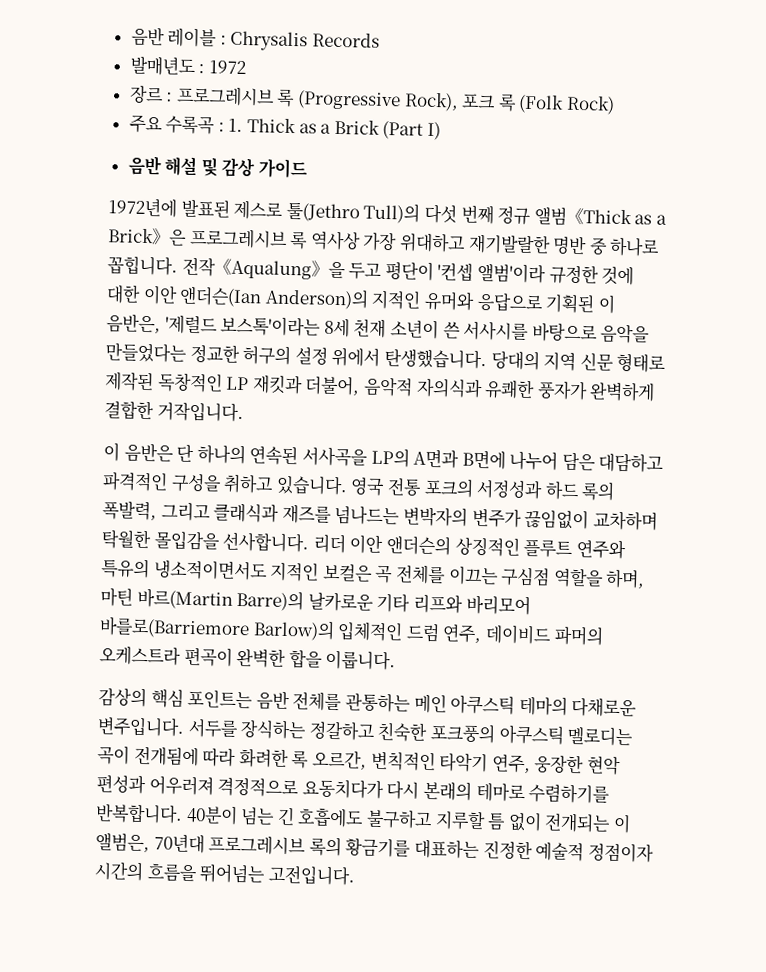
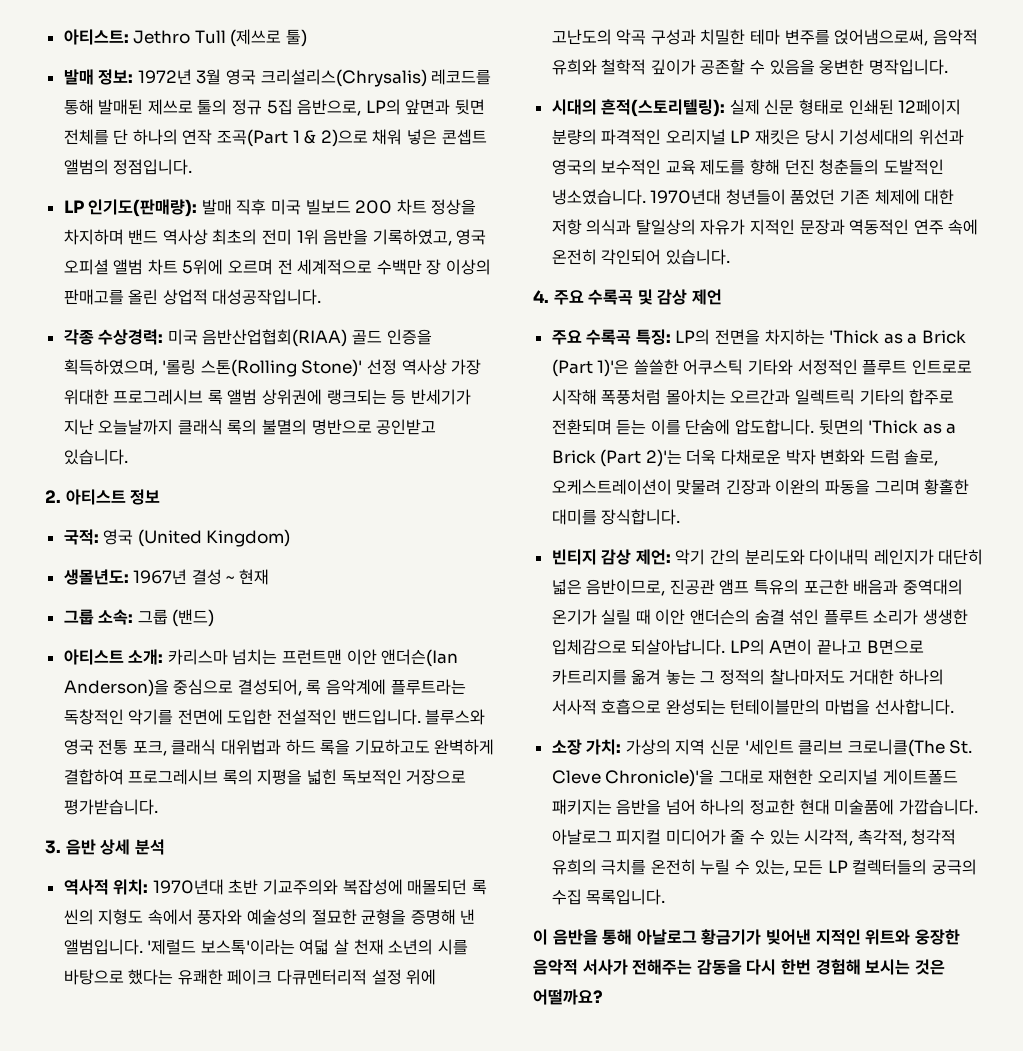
- 음반 레이블 : Chrysalis Records
- 발매년도 : 1972
- 장르 : 프로그레시브 록 (Progressive Rock), 포크 록 (Folk Rock)
- 주요 수록곡 : 1. Thick as a Brick (Part I)
- 음반 해설 및 감상 가이드
- 1972년에 발표된 제스로 툴(Jethro Tull)의 다섯 번째 정규 앨범《Thick as a Brick》은 프로그레시브 록 역사상 가장 위대하고 재기발랄한 명반 중 하나로 꼽힙니다. 전작《Aqualung》을 두고 평단이 '컨셉 앨범'이라 규정한 것에 대한 이안 앤더슨(Ian Anderson)의 지적인 유머와 응답으로 기획된 이 음반은, '제럴드 보스톡'이라는 8세 천재 소년이 쓴 서사시를 바탕으로 음악을 만들었다는 정교한 허구의 설정 위에서 탄생했습니다. 당대의 지역 신문 형태로 제작된 독창적인 LP 재킷과 더불어, 음악적 자의식과 유쾌한 풍자가 완벽하게 결합한 거작입니다.
- 이 음반은 단 하나의 연속된 서사곡을 LP의 A면과 B면에 나누어 담은 대담하고 파격적인 구성을 취하고 있습니다. 영국 전통 포크의 서정성과 하드 록의 폭발력, 그리고 클래식과 재즈를 넘나드는 변박자의 변주가 끊임없이 교차하며 탁월한 몰입감을 선사합니다. 리더 이안 앤더슨의 상징적인 플루트 연주와 특유의 냉소적이면서도 지적인 보컬은 곡 전체를 이끄는 구심점 역할을 하며, 마틴 바르(Martin Barre)의 날카로운 기타 리프와 바리모어 바를로(Barriemore Barlow)의 입체적인 드럼 연주, 데이비드 파머의 오케스트라 편곡이 완벽한 합을 이룹니다.
- 감상의 핵심 포인트는 음반 전체를 관통하는 메인 아쿠스틱 테마의 다채로운 변주입니다. 서두를 장식하는 정갈하고 친숙한 포크풍의 아쿠스틱 멜로디는 곡이 전개됨에 따라 화려한 록 오르간, 변칙적인 타악기 연주, 웅장한 현악 편성과 어우러져 격정적으로 요동치다가 다시 본래의 테마로 수렴하기를 반복합니다. 40분이 넘는 긴 호흡에도 불구하고 지루할 틈 없이 전개되는 이 앨범은, 70년대 프로그레시브 록의 황금기를 대표하는 진정한 예술적 정점이자 시간의 흐름을 뛰어넘는 고전입니다.
+ 아티스트: Jethro Tull (제쓰로 툴)
+ 발매 정보: 1972년 3월 영국 크리설리스(Chrysalis) 레코드를 통해 발매된 제쓰로 툴의 정규 5집 음반으로, LP의 앞면과 뒷면 전체를 단 하나의 연작 조곡(Part 1 & 2)으로 채워 넣은 콘셉트 앨범의 정점입니다.
+ LP 인기도(판매량): 발매 직후 미국 빌보드 200 차트 정상을 차지하며 밴드 역사상 최초의 전미 1위 음반을 기록하였고, 영국 오피셜 앨범 차트 5위에 오르며 전 세계적으로 수백만 장 이상의 판매고를 올린 상업적 대성공작입니다.
+ 각종 수상경력: 미국 음반산업협회(RIAA) 골드 인증을 획득하였으며, '롤링 스톤(Rolling Stone)' 선정 역사상 가장 위대한 프로그레시브 록 앨범 상위권에 랭크되는 등 반세기가 지난 오늘날까지 클래식 록의 불멸의 명반으로 공인받고 있습니다.
+ 2. 아티스트 정보
+ 국적: 영국 (United Kingdom)
+ 생몰년도: 1967년 결성 ~ 현재
+ 그룹 소속: 그룹 (밴드)
+ 아티스트 소개: 카리스마 넘치는 프런트맨 이안 앤더슨(Ian Anderson)을 중심으로 결성되어, 록 음악계에 플루트라는 독창적인 악기를 전면에 도입한 전설적인 밴드입니다. 블루스와 영국 전통 포크, 클래식 대위법과 하드 록을 기묘하고도 완벽하게 결합하여 프로그레시브 록의 지평을 넓힌 독보적인 거장으로 평가받습니다.
+ 3. 음반 상세 분석
+ 역사적 위치: 1970년대 초반 기교주의와 복잡성에 매몰되던 록 씬의 지형도 속에서 풍자와 예술성의 절묘한 균형을 증명해 낸 앨범입니다. '제럴드 보스톡'이라는 여덟 살 천재 소년의 시를 바탕으로 했다는 유쾌한 페이크 다큐멘터리적 설정 위에 고난도의 악곡 구성과 치밀한 테마 변주를 얹어냄으로써, 음악적 유희와 철학적 깊이가 공존할 수 있음을 웅변한 명작입니다.
+ 시대의 흔적(스토리텔링): 실제 신문 형태로 인쇄된 12페이지 분량의 파격적인 오리지널 LP 재킷은 당시 기성세대의 위선과 영국의 보수적인 교육 제도를 향해 던진 청춘들의 도발적인 냉소였습니다. 1970년대 청년들이 품었던 기존 체제에 대한 저항 의식과 탈일상의 자유가 지적인 문장과 역동적인 연주 속에 온전히 각인되어 있습니다.
+ 4. 주요 수록곡 및 감상 제언
+ 주요 수록곡 특징: LP의 전면을 차지하는 'Thick as a Brick (Part 1)'은 쓸쓸한 어쿠스틱 기타와 서정적인 플루트 인트로로 시작해 폭풍처럼 몰아치는 오르간과 일렉트릭 기타의 합주로 전환되며 듣는 이를 단숨에 압도합니다. 뒷면의 'Thick as a Brick (Part 2)'는 더욱 다채로운 박자 변화와 드럼 솔로, 오케스트레이션이 맞물려 긴장과 이완의 파동을 그리며 황홀한 대미를 장식합니다.
+ 빈티지 감상 제언: 악기 간의 분리도와 다이내믹 레인지가 대단히 넓은 음반이므로, 진공관 앰프 특유의 포근한 배음과 중역대의 온기가 실릴 때 이안 앤더슨의 숨결 섞인 플루트 소리가 생생한 입체감으로 되살아납니다. LP의 A면이 끝나고 B면으로 카트리지를 옮겨 놓는 그 정적의 찰나마저도 거대한 하나의 서사적 호흡으로 완성되는 턴테이블만의 마법을 선사합니다.
+ 소장 가치: 가상의 지역 신문 '세인트 클리브 크로니클(The St. Cleve Chronicle)'을 그대로 재현한 오리지널 게이트폴드 패키지는 음반을 넘어 하나의 정교한 현대 미술품에 가깝습니다. 아날로그 피지컬 미디어가 줄 수 있는 시각적, 촉각적, 청각적 유희의 극치를 온전히 누릴 수 있는, 모든 LP 컬렉터들의 궁극의 수집 목록입니다.
+ 이 음반을 통해 아날로그 황금기가 빚어낸 지적인 위트와 웅장한 음악적 서사가 전해주는 감동을 다시 한번 경험해 보시는 것은 어떨까요?

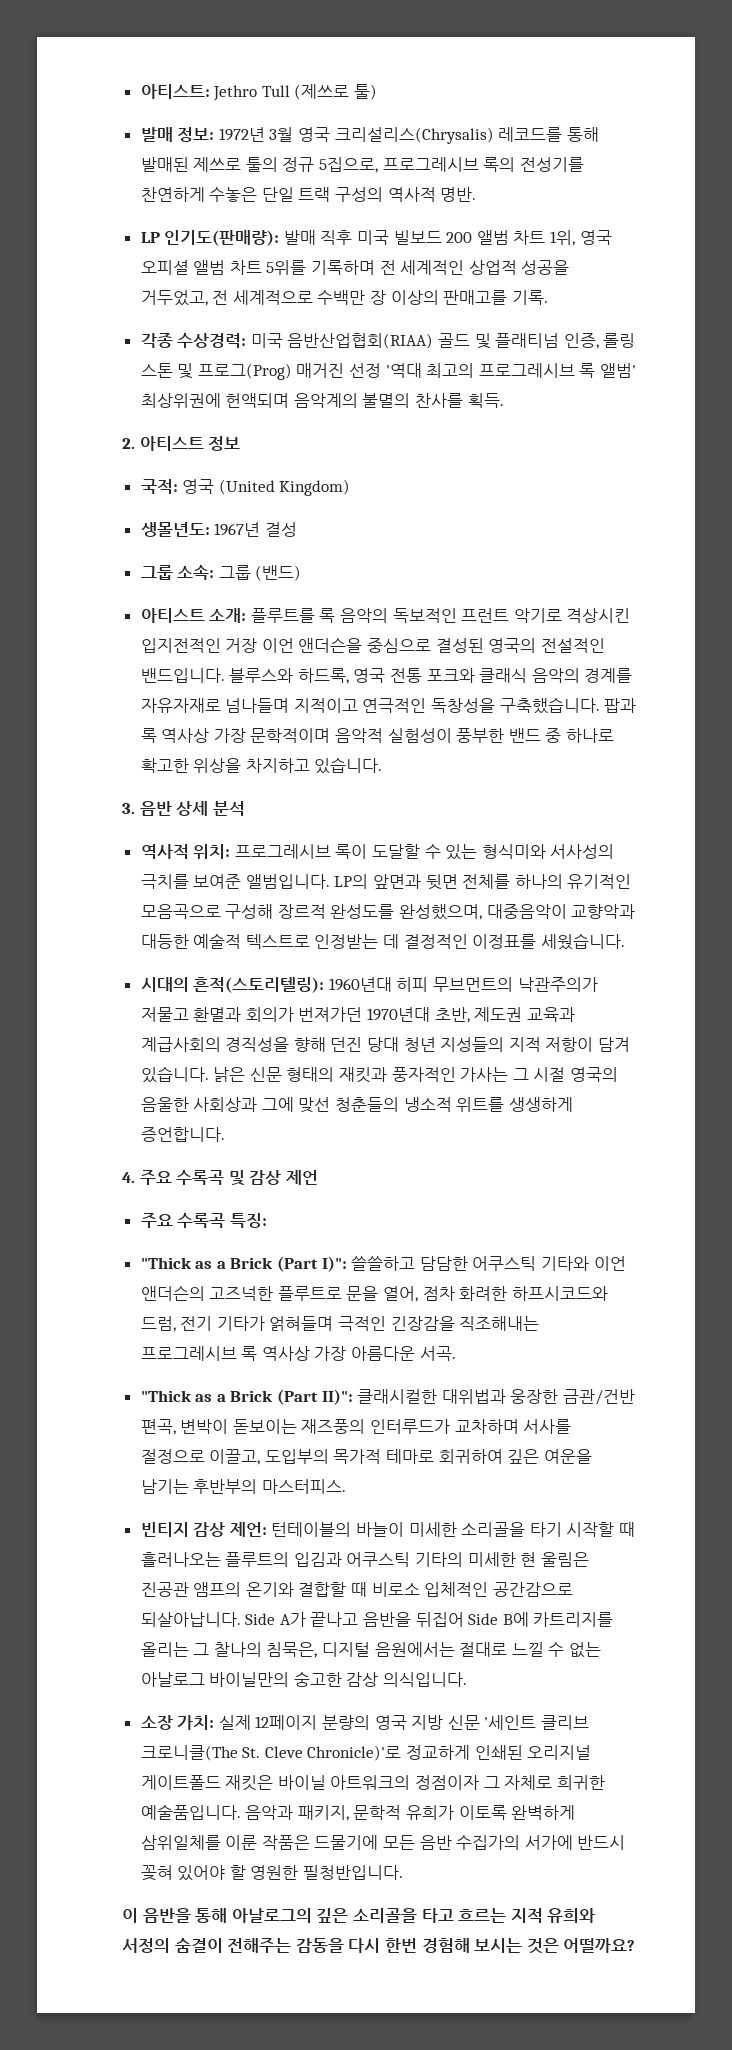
- 발매 정보: 1972년 3월 영국 크리설리스(Chrysalis) 레코드를 통해 발매된 제쓰로 툴의 정규 5집 음반으로, LP의 앞면과 뒷면 전체를 단 하나의 연작 조곡(Part 1 & 2)으로 채워 넣은 콘셉트 앨범의 정점입니다.
+ 발매 정보: 1972년 3월 영국 크리설리스(Chrysalis) 레코드를 통해 발매된 제쓰로 툴의 정규 5집으로, 프로그레시브 록의 전성기를 찬연하게 수놓은 단일 트랙 구성의 역사적 명반.
- LP 인기도(판매량): 발매 직후 미국 빌보드 200 차트 정상을 차지하며 밴드 역사상 최초의 전미 1위 음반을 기록하였고, 영국 오피셜 앨범 차트 5위에 오르며 전 세계적으로 수백만 장 이상의 판매고를 올린 상업적 대성공작입니다.
+ LP 인기도(판매량): 발매 직후 미국 빌보드 200 앨범 차트 1위, 영국 오피셜 앨범 차트 5위를 기록하며 전 세계적인 상업적 성공을 거두었고, 전 세계적으로 수백만 장 이상의 판매고를 기록.
- 각종 수상경력: 미국 음반산업협회(RIAA) 골드 인증을 획득하였으며, '롤링 스톤(Rolling Stone)' 선정 역사상 가장 위대한 프로그레시브 록 앨범 상위권에 랭크되는 등 반세기가 지난 오늘날까지 클래식 록의 불멸의 명반으로 공인받고 있습니다.
+ 각종 수상경력: 미국 음반산업협회(RIAA) 골드 및 플래티넘 인증, 롤링 스톤 및 프로그(Prog) 매거진 선정 '역대 최고의 프로그레시브 록 앨범' 최상위권에 헌액되며 음악계의 불멸의 찬사를 획득.
- 생몰년도: 1967년 결성 ~ 현재
+ 생몰년도: 1967년 결성
- 아티스트 소개: 카리스마 넘치는 프런트맨 이안 앤더슨(Ian Anderson)을 중심으로 결성되어, 록 음악계에 플루트라는 독창적인 악기를 전면에 도입한 전설적인 밴드입니다.
+ 아티스트 소개: 플루트를 록 음악의 독보적인 프런트 악기로 격상시킨 입지전적인 거장 이언 앤더슨을 중심으로 결성된 영국의 전설적인 밴드입니다.
- 블루스와 영국 전통 포크, 클래식 대위법과 하드 록을 기묘하고도 완벽하게 결합하여 프로그레시브 록의 지평을 넓힌 독보적인 거장으로 평가받습니다.
+ 블루스와 하드록, 영국 전통 포크와 클래식 음악의 경계를 자유자재로 넘나들며 지적이고 연극적인 독창성을 구축했습니다. 팝과 록 역사상 가장 문학적이며 음악적 실험성이 풍부한 밴드 중 하나로 확고한 위상을 차지하고 있습니다.
- 역사적 위치: 1970년대 초반 기교주의와 복잡성에 매몰되던 록 씬의 지형도 속에서 풍자와 예술성의 절묘한 균형을 증명해 낸 앨범입니다. '제럴드 보스톡'이라는 여덟 살 천재 소년의 시를 바탕으로 했다는 유쾌한 페이크 다큐멘터리적 설정 위에 고난도의 악곡 구성과 치밀한 테마 변주를 얹어냄으로써, 음악적 유희와 철학적 깊이가 공존할 수 있음을 웅변한 명작입니다.
- 시대의 흔적(스토리텔링): 실제 신문 형태로 인쇄된 12페이지 분량의 파격적인 오리지널 LP 재킷은 당시 기성세대의 위선과 영국의 보수적인 교육 제도를 향해 던진 청춘들의 도발적인 냉소였습니다. 1970년대 청년들이 품었던 기존 체제에 대한 저항 의식과 탈일상의 자유가 지적인 문장과 역동적인 연주 속에 온전히 각인되어 있습니다.
+ 역사적 위치: 프로그레시브 록이 도달할 수 있는 형식미와 서사성의 극치를 보여준 앨범입니다. LP의 앞면과 뒷면 전체를 하나의 유기적인 모음곡으로 구성해 장르적 완성도를 완성했으며, 대중음악이 교향악과 대등한 예술적 텍스트로 인정받는 데 결정적인 이정표를 세웠습니다.
+ 시대의 흔적(스토리텔링): 1960년대 히피 무브먼트의 낙관주의가 저물고 환멸과 회의가 번져가던 1970년대 초반, 제도권 교육과 계급사회의 경직성을 향해 던진 당대 청년 지성들의 지적 저항이 담겨 있습니다. 낡은 신문 형태의 재킷과 풍자적인 가사는 그 시절 영국의 음울한 사회상과 그에 맞선 청춘들의 냉소적 위트를 생생하게 증언합니다.
- 주요 수록곡 특징: LP의 전면을 차지하는 'Thick as a Brick (Part 1)'은 쓸쓸한 어쿠스틱 기타와 서정적인 플루트 인트로로 시작해 폭풍처럼 몰아치는 오르간과 일렉트릭 기타의 합주로 전환되며 듣는 이를 단숨에 압도합니다. 뒷면의 'Thick as a Brick (Part 2)'는 더욱 다채로운 박자 변화와 드럼 솔로, 오케스트레이션이 맞물려 긴장과 이완의 파동을 그리며 황홀한 대미를 장식합니다.
- 빈티지 감상 제언: 악기 간의 분리도와 다이내믹 레인지가 대단히 넓은 음반이므로, 진공관 앰프 특유의 포근한 배음과 중역대의 온기가 실릴 때 이안 앤더슨의 숨결 섞인 플루트 소리가 생생한 입체감으로 되살아납니다. LP의 A면이 끝나고 B면으로 카트리지를 옮겨 놓는 그 정적의 찰나마저도 거대한 하나의 서사적 호흡으로 완성되는 턴테이블만의 마법을 선사합니다.
- 소장 가치: 가상의 지역 신문 '세인트 클리브 크로니클(The St. Cleve Chronicle)'을 그대로 재현한 오리지널 게이트폴드 패키지는 음반을 넘어 하나의 정교한 현대 미술품에 가깝습니다. 아날로그 피지컬 미디어가 줄 수 있는 시각적, 촉각적, 청각적 유희의 극치를 온전히 누릴 수 있는, 모든 LP 컬렉터들의 궁극의 수집 목록입니다.
- 이 음반을 통해 아날로그 황금기가 빚어낸 지적인 위트와 웅장한 음악적 서사가 전해주는 감동을 다시 한번 경험해 보시는 것은 어떨까요?
+ 주요 수록곡 특징:
+ "Thick as a Brick (Part I)": 쓸쓸하고 담담한 어쿠스틱 기타와 이언 앤더슨의 고즈넉한 플루트로 문을 열어, 점차 화려한 하프시코드와 드럼, 전기 기타가 얽혀들며 극적인 긴장감을 직조해내는 프로그레시브 록 역사상 가장 아름다운 서곡.
+ "Thick as a Brick (Part II)": 클래시컬한 대위법과 웅장한 금관/건반 편곡, 변박이 돋보이는 재즈풍의 인터루드가 교차하며 서사를 절정으로 이끌고, 도입부의 목가적 테마로 회귀하여 깊은 여운을 남기는 후반부의 마스터피스.
+ 빈티지 감상 제언: 턴테이블의 바늘이 미세한 소리골을 타기 시작할 때 흘러나오는 플루트의 입김과 어쿠스틱 기타의 미세한 현 울림은 진공관 앰프의 온기와 결합할 때 비로소 입체적인 공간감으로 되살아납니다. Side A가 끝나고 음반을 뒤집어 Side B에 카트리지를 올리는 그 찰나의 침묵은, 디지털 음원에서는 절대로 느낄 수 없는 아날로그 바이닐만의 숭고한 감상 의식입니다.
+ 소장 가치: 실제 12페이지 분량의 영국 지방 신문 '세인트 클리브 크로니클(The St. Cleve Chronicle)'로 정교하게 인쇄된 오리지널 게이트폴드 재킷은 바이닐 아트워크의 정점이자 그 자체로 희귀한 예술품입니다. 음악과 패키지, 문학적 유희가 이토록 완벽하게 삼위일체를 이룬 작품은 드물기에 모든 음반 수집가의 서가에 반드시 꽂혀 있어야 할 영원한 필청반입니다.
+ 이 음반을 통해 아날로그의 깊은 소리골을 타고 흐르는 지적 유희와 서정의 숨결이 전해주는 감동을 다시 한번 경험해 보시는 것은 어떨까요?

